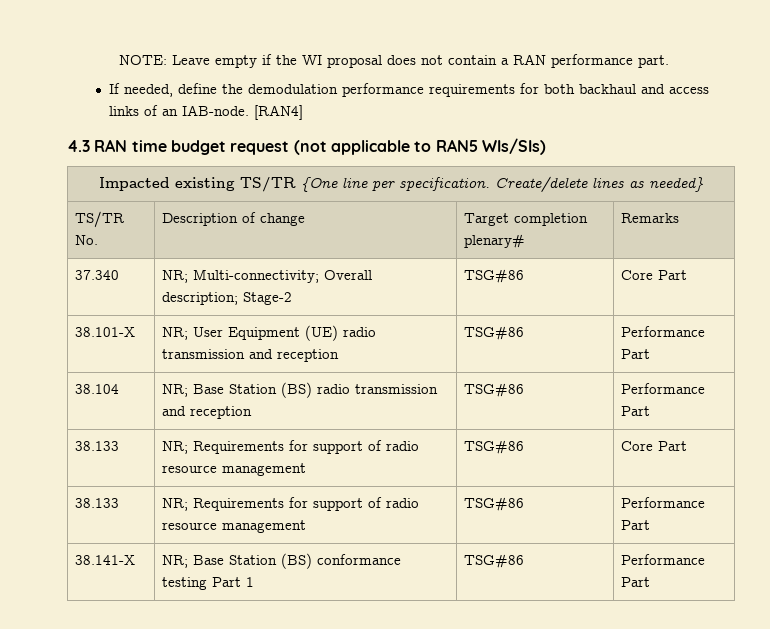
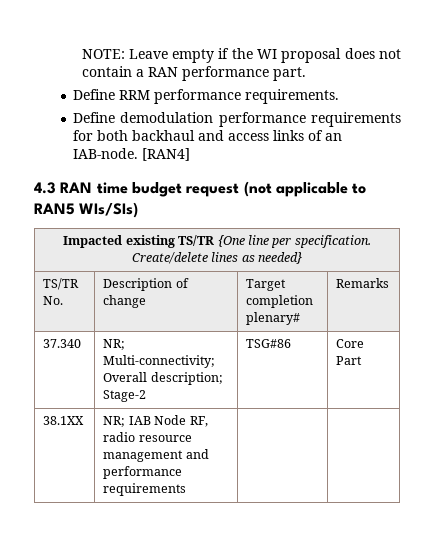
- If needed, define the demodulation performance requirements for both backhaul and access links of an IAB-node.
+ Define RRM performance requirements.
+ Define demodulation performance requirements for both backhaul and access links of an IAB-node.
- 38.101-X | NR; User Equipment (UE) radio transmission and reception | TSG#86 | Performance Part
- 38.104 | NR; Base Station (BS) radio transmission and reception | TSG#86 | Performance Part
- 38.133 | NR; Requirements for support of radio resource management | TSG#86 | Core Part
- 38.133 | NR; Requirements for support of radio resource management | TSG#86 | Performance Part
- 38.141-X | NR; Base Station (BS) conformance testing Part 1 | TSG#86 | Performance Part
+ 38.1XX | NR; IAB Node RF, radio resource management and performance requirements | |

